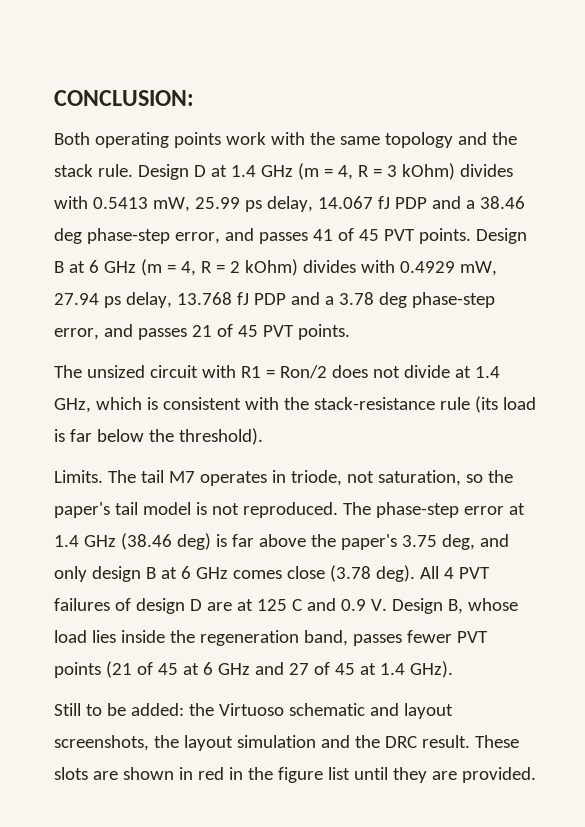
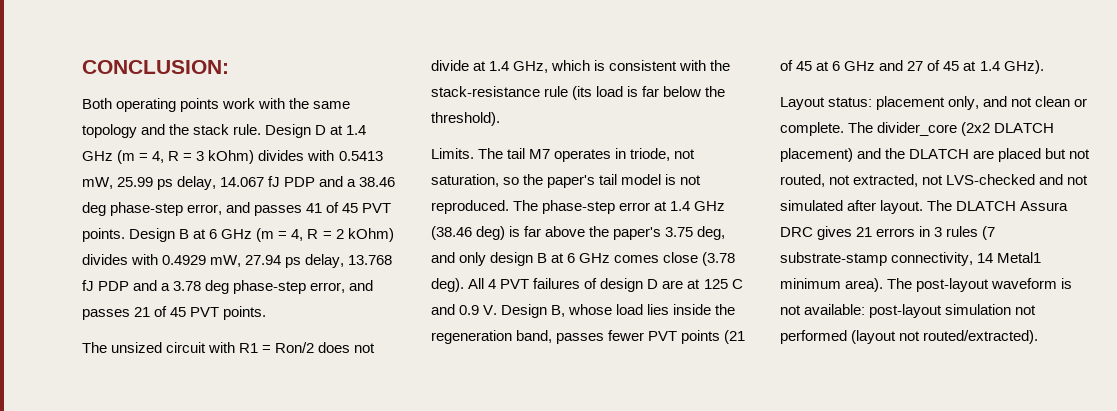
- Still to be added: the Virtuoso schematic and layout screenshots, the layout simulation and the DRC result. These slots are shown in red in the figure list until they are provided.
+ Layout status: placement only, and not clean or complete. The divider_core (2x2 DLATCH placement) and the DLATCH are placed but not routed, not extracted, not LVS-checked and not simulated after layout. The DLATCH Assura DRC gives 21 errors in 3 rules (7 substrate-stamp connectivity, 14 Metal1 minimum area). The post-layout waveform is not available: post-layout simulation not performed (layout not routed/extracted).

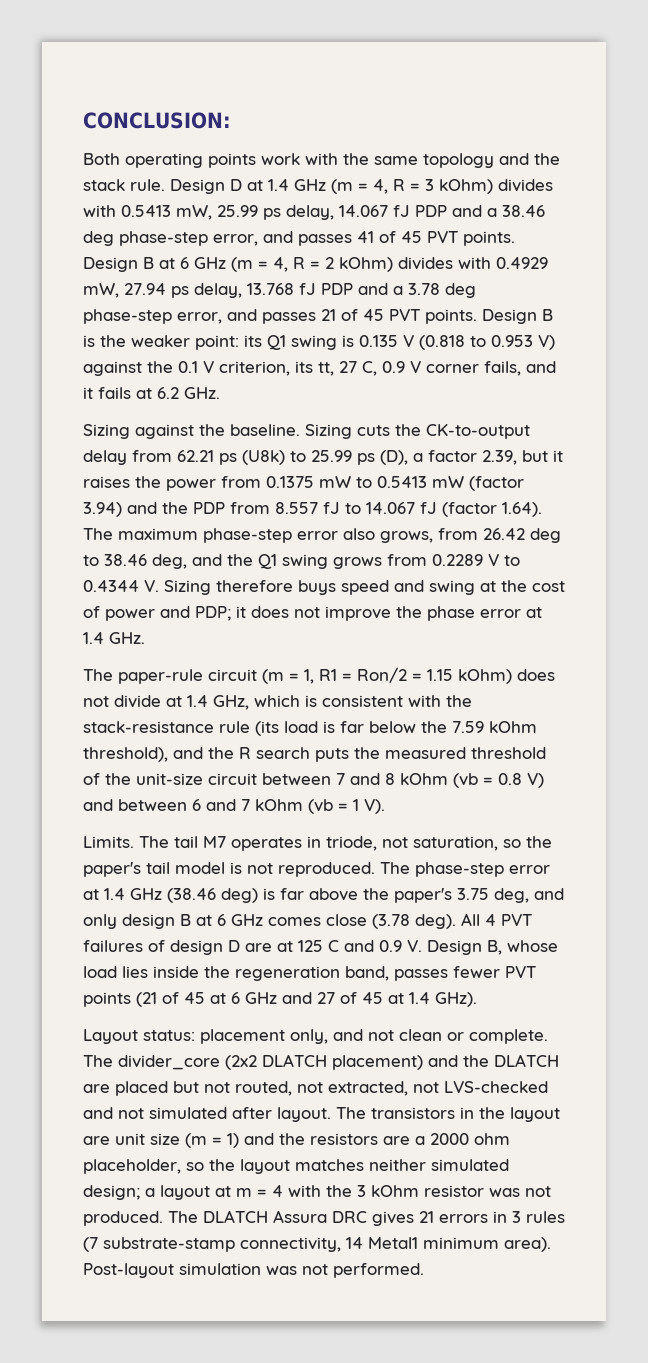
- Design B at 6 GHz (m = 4, R = 2 kOhm) divides with 0.4929 mW, 27.94 ps delay, 13.768 fJ PDP and a 3.78 deg phase-step error, and passes 21 of 45 PVT points.
- The unsized circuit with R1 = Ron/2 does not divide at 1.4 GHz, which is consistent with the stack-resistance rule (its load is far below the threshold).
+ Design B at 6 GHz (m = 4, R = 2 kOhm) divides with 0.4929 mW, 27.94 ps delay, 13.768 fJ PDP and a 3.78 deg phase-step error, and passes 21 of 45 PVT points. Design B is the weaker point: its Q1 swing is 0.135 V (0.818 to 0.953 V) against the 0.1 V criterion, its tt, 27 C, 0.9 V corner fails, and it fails at 6.2 GHz.
+ Sizing against the baseline. Sizing cuts the CK-to-output delay from 62.21 ps (U8k) to 25.99 ps (D), a factor 2.39, but it raises the power from 0.1375 mW to 0.5413 mW (factor 3.94) and the PDP from 8.557 fJ to 14.067 fJ (factor 1.64). The maximum phase-step error also grows, from 26.42 deg to 38.46 deg, and the Q1 swing grows from 0.2289 V to 0.4344 V. Sizing therefore buys speed and swing at the cost of power and PDP; it does not improve the phase error at 1.4 GHz.
+ The paper-rule circuit (m = 1, R1 = Ron/2 = 1.15 kOhm) does not divide at 1.4 GHz, which is consistent with the stack-resistance rule (its load is far below the 7.59 kOhm threshold), and the R search puts the measured threshold of the unit-size circuit between 7 and 8 kOhm (vb = 0.8 V) and between 6 and 7 kOhm (vb = 1 V).
- The DLATCH Assura DRC gives 21 errors in 3 rules (7 substrate-stamp connectivity, 14 Metal1 minimum area).
+ The transistors in the layout are unit size (m = 1) and the resistors are a 2000 ohm placeholder, so the layout matches neither simulated design; a layout at m = 4 with the 3 kOhm resistor was not produced. The DLATCH Assura DRC gives 21 errors in 3 rules (7 substrate-stamp connectivity, 14 Metal1 minimum area).
- The post-layout waveform is not available: post-layout simulation not performed (layout not routed/extracted).
+ Post-layout simulation was not performed.

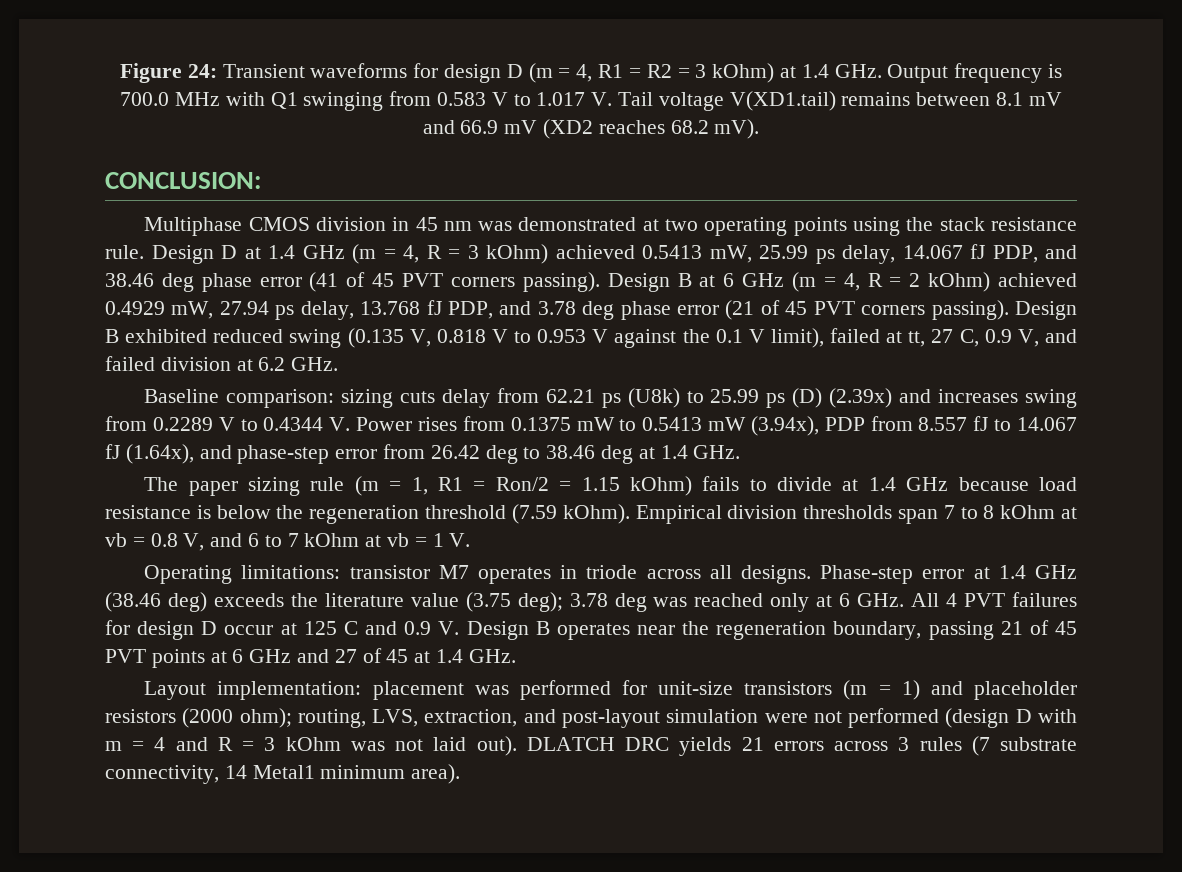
+ Figure 24: Transient waveforms for design D (m = 4, R1 = R2 = 3 kOhm) at 1.4 GHz. Output frequency is 700.0 MHz with Q1 swinging from 0.583 V to 1.017 V. Tail voltage V(XD1.tail) remains between 8.1 mV and 66.9 mV (XD2 reaches 68.2 mV).
  CONCLUSION:
- Both operating points work with the same topology and the stack rule.
+ Multiphase CMOS division in 45 nm was demonstrated at two operating points using the stack resistance rule.
- Design D at 1.4 GHz (m = 4, R = 3 kOhm) divides with 0.5413 mW, 25.99 ps delay, 14.067 fJ PDP and a 38.46 deg phase-step error, and passes 41 of 45 PVT points.
+ Design D at 1.4 GHz (m = 4, R = 3 kOhm) achieved 0.5413 mW, 25.99 ps delay, 14.067 fJ PDP, and 38.46 deg phase error (41 of 45 PVT corners passing).
- Design B at 6 GHz (m = 4, R = 2 kOhm) divides with 0.4929 mW, 27.94 ps delay, 13.768 fJ PDP and a 3.78 deg phase-step error, and passes 21 of 45 PVT points. Design B is the weaker point: its Q1 swing is 0.135 V (0.818 to 0.953 V) against the 0.1 V criterion, its tt, 27 C, 0.9 V corner fails, and it fails at 6.2 GHz.
- Sizing against the baseline. Sizing cuts the CK-to-output delay from 62.21 ps (U8k) to 25.99 ps (D), a factor 2.39, but it raises the power from 0.1375 mW to 0.5413 mW (factor 3.94) and the PDP from 8.557 fJ to 14.067 fJ (factor 1.64). The maximum phase-step error also grows, from 26.42 deg to 38.46 deg, and the Q1 swing grows from 0.2289 V to 0.4344 V. Sizing therefore buys speed and swing at the cost of power and PDP; it does not improve the phase error at 1.4 GHz.
+ Design B at 6 GHz (m = 4, R = 2 kOhm) achieved 0.4929 mW, 27.94 ps delay, 13.768 fJ PDP, and 3.78 deg phase error (21 of 45 PVT corners passing). Design B exhibited reduced swing (0.135 V, 0.818 V to 0.953 V against the 0.1 V limit), failed at tt, 27 C, 0.9 V, and failed division at 6.2 GHz.
+ Baseline comparison: sizing cuts delay from 62.21 ps (U8k) to 25.99 ps (D) (2.39x) and increases swing from 0.2289 V to 0.4344 V. Power rises from 0.1375 mW to 0.5413 mW (3.94x), PDP from 8.557 fJ to 14.067 fJ (1.64x), and phase-step error from 26.42 deg to 38.46 deg at 1.4 GHz.
- The paper-rule circuit (m = 1, R1 = Ron/2 = 1.15 kOhm) does not divide at 1.4 GHz, which is consistent with the stack-resistance rule (its load is far below the 7.59 kOhm threshold), and the R search puts the measured threshold of the unit-size circuit between 7 and 8 kOhm (vb = 0.8 V) and between 6 and 7 kOhm (vb = 1 V).
- Limits. The tail M7 operates in triode, not saturation, so the paper's tail model is not reproduced. The phase-step error at 1.4 GHz (38.46 deg) is far above the paper's 3.75 deg, and only design B at 6 GHz comes close (3.78 deg). All 4 PVT failures of design D are at 125 C and 0.9 V. Design B, whose load lies inside the regeneration band, passes fewer PVT points (21 of 45 at 6 GHz and 27 of 45 at 1.4 GHz).
+ The paper sizing rule (m = 1, R1 = Ron/2 = 1.15 kOhm) fails to divide at 1.4 GHz because load resistance is below the regeneration threshold (7.59 kOhm). Empirical division thresholds span 7 to 8 kOhm at vb = 0.8 V, and 6 to 7 kOhm at vb = 1 V.
+ Operating limitations: transistor M7 operates in triode across all designs. Phase-step error at 1.4 GHz (38.46 deg) exceeds the literature value (3.75 deg); 3.78 deg was reached only at 6 GHz. All 4 PVT failures for design D occur at 125 C and 0.9 V. Design B operates near the regeneration boundary, passing 21 of 45 PVT points at 6 GHz and 27 of 45 at 1.4 GHz.
- Layout status: placement only, and not clean or complete. The divider_core (2x2 DLATCH placement) and the DLATCH are placed but not routed, not extracted, not LVS-checked and not simulated after layout. The transistors in the layout are unit size (m = 1) and the resistors are a 2000 ohm placeholder, so the layout matches neither simulated design; a layout at m = 4 with the 3 kOhm resistor was not produced. The DLATCH Assura DRC gives 21 errors in 3 rules (7 substrate-stamp connectivity, 14 Metal1 minimum area). Post-layout simulation was not performed.
+ Layout implementation: placement was performed for unit-size transistors (m = 1) and placeholder resistors (2000 ohm); routing, LVS, extraction, and post-layout simulation were not performed (design D with m = 4 and R = 3 kOhm was not laid out). DLATCH DRC yields 21 errors across 3 rules (7 substrate connectivity, 14 Metal1 minimum area).

